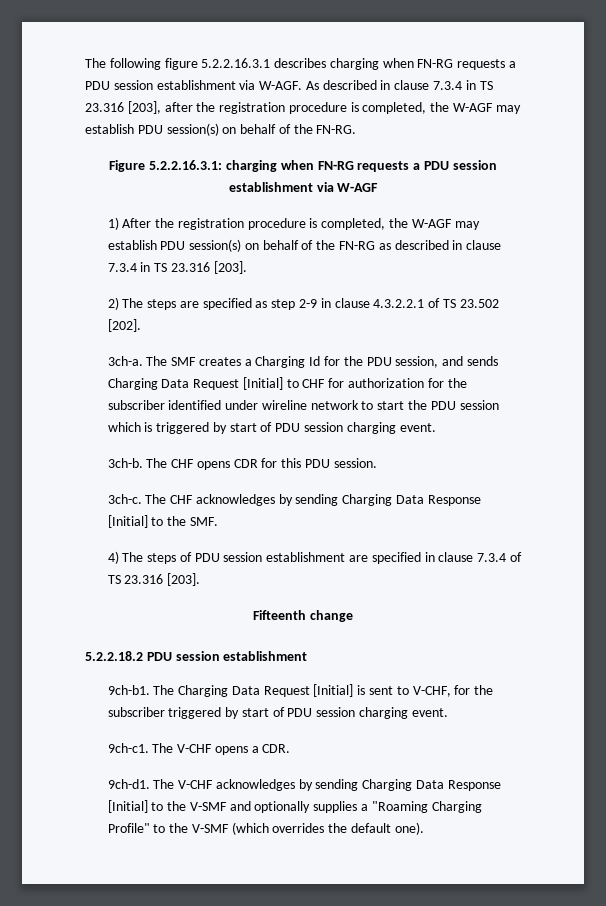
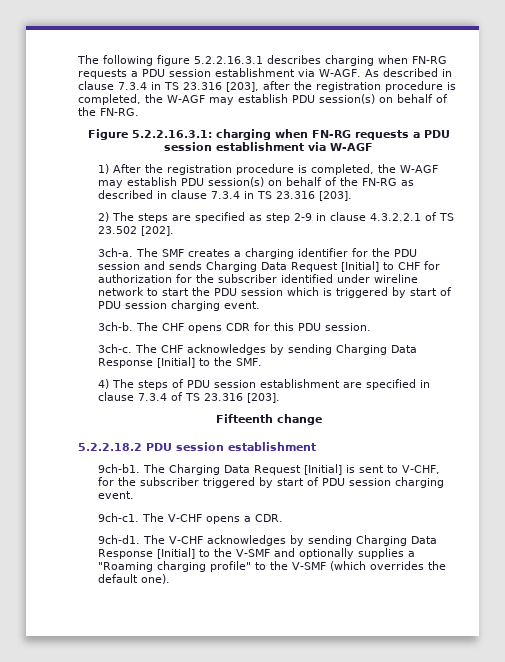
- The SMF creates a Charging Id for the PDU session, and sends Charging Data Request [Initial] to CHF for authorization for the subscriber identified under wireline network to start the PDU session which is triggered by start of PDU session charging event.
+ The SMF creates a charging identifier for the PDU session and sends Charging Data Request [Initial] to CHF for authorization for the subscriber identified under wireline network to start the PDU session which is triggered by start of PDU session charging event.
- The V-CHF acknowledges by sending Charging Data Response [Initial] to the V-SMF and optionally supplies a "Roaming Charging Profile" to the V-SMF (which overrides the default one).
+ The V-CHF acknowledges by sending Charging Data Response [Initial] to the V-SMF and optionally supplies a "Roaming charging profile" to the V-SMF (which overrides the default one).

